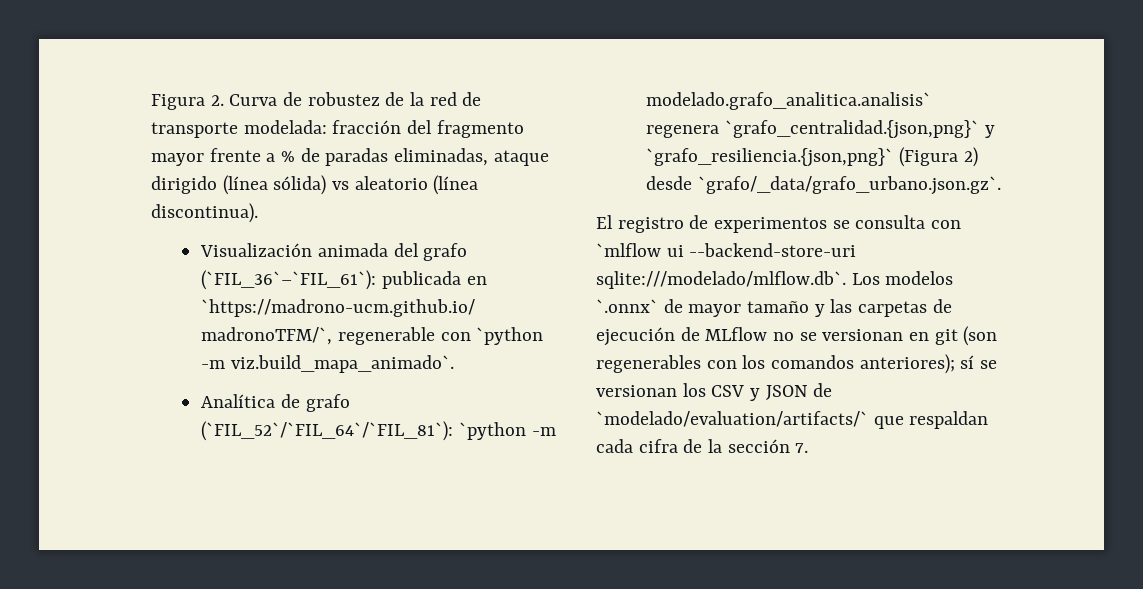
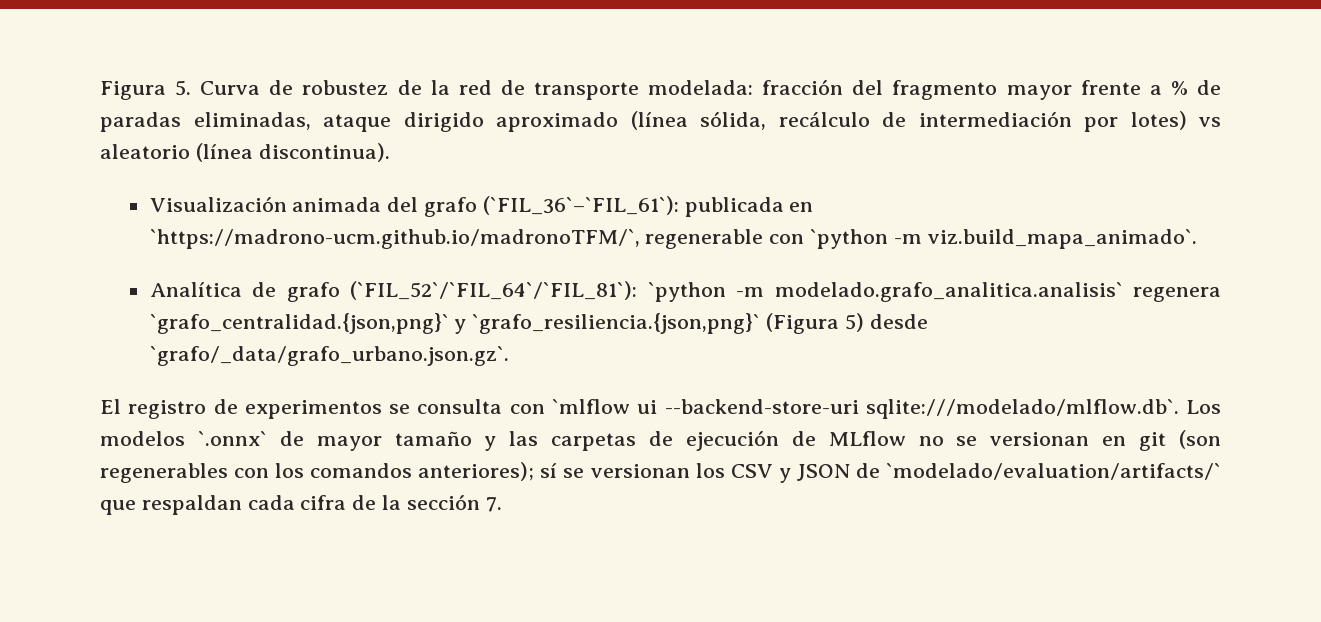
- Figura 2. Curva de robustez de la red de transporte modelada: fracción del fragmento mayor frente a % de paradas eliminadas, ataque dirigido (línea sólida) vs aleatorio (línea discontinua).
+ Figura 5. Curva de robustez de la red de transporte modelada: fracción del fragmento mayor frente a % de paradas eliminadas, ataque dirigido aproximado (línea sólida, recálculo de intermediación por lotes) vs aleatorio (línea discontinua).
- Analítica de grafo (`FIL_52`/`FIL_64`/`FIL_81`): `python -m modelado.grafo_analitica.analisis` regenera `grafo_centralidad.{json,png}` y `grafo_resiliencia.{json,png}` (Figura 2) desde `grafo/_data/grafo_urbano.json.gz`.
+ Analítica de grafo (`FIL_52`/`FIL_64`/`FIL_81`): `python -m modelado.grafo_analitica.analisis` regenera `grafo_centralidad.{json,png}` y `grafo_resiliencia.{json,png}` (Figura 5) desde `grafo/_data/grafo_urbano.json.gz`.

